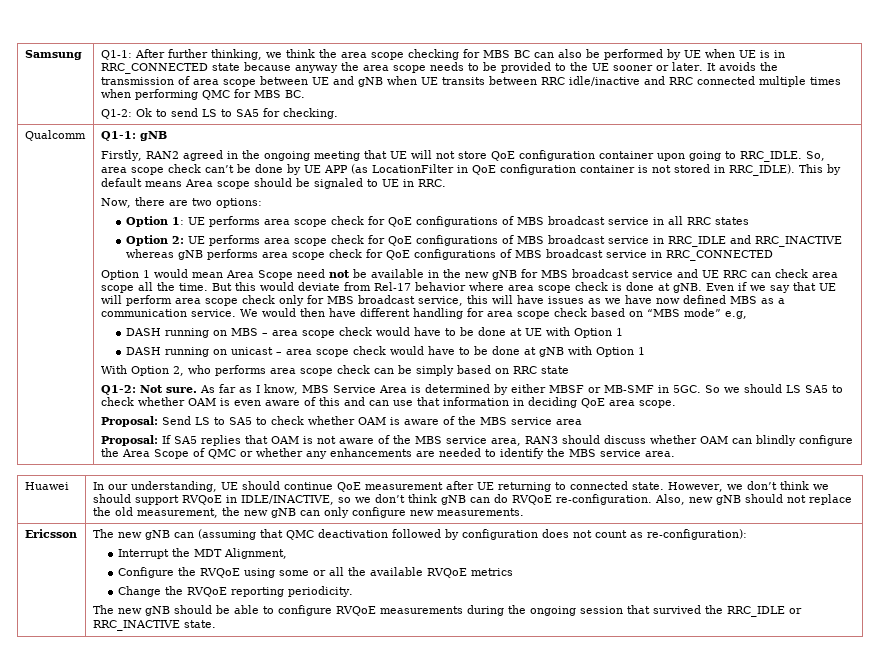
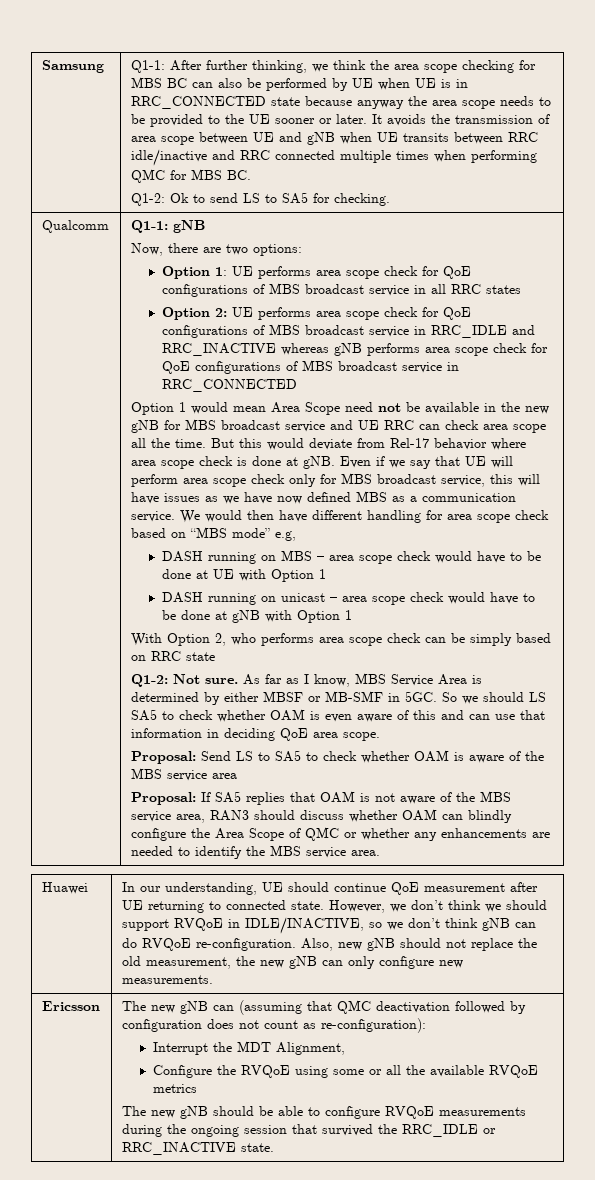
- Firstly, RAN2 agreed in the ongoing meeting that UE will not store QoE configuration container upon going to RRC_IDLE. So, area scope check can’t be done by UE APP (as LocationFilter in QoE configuration container is not stored in RRC_IDLE). This by default means Area scope should be signaled to UE in RRC.
- Change the RVQoE reporting periodicity.

